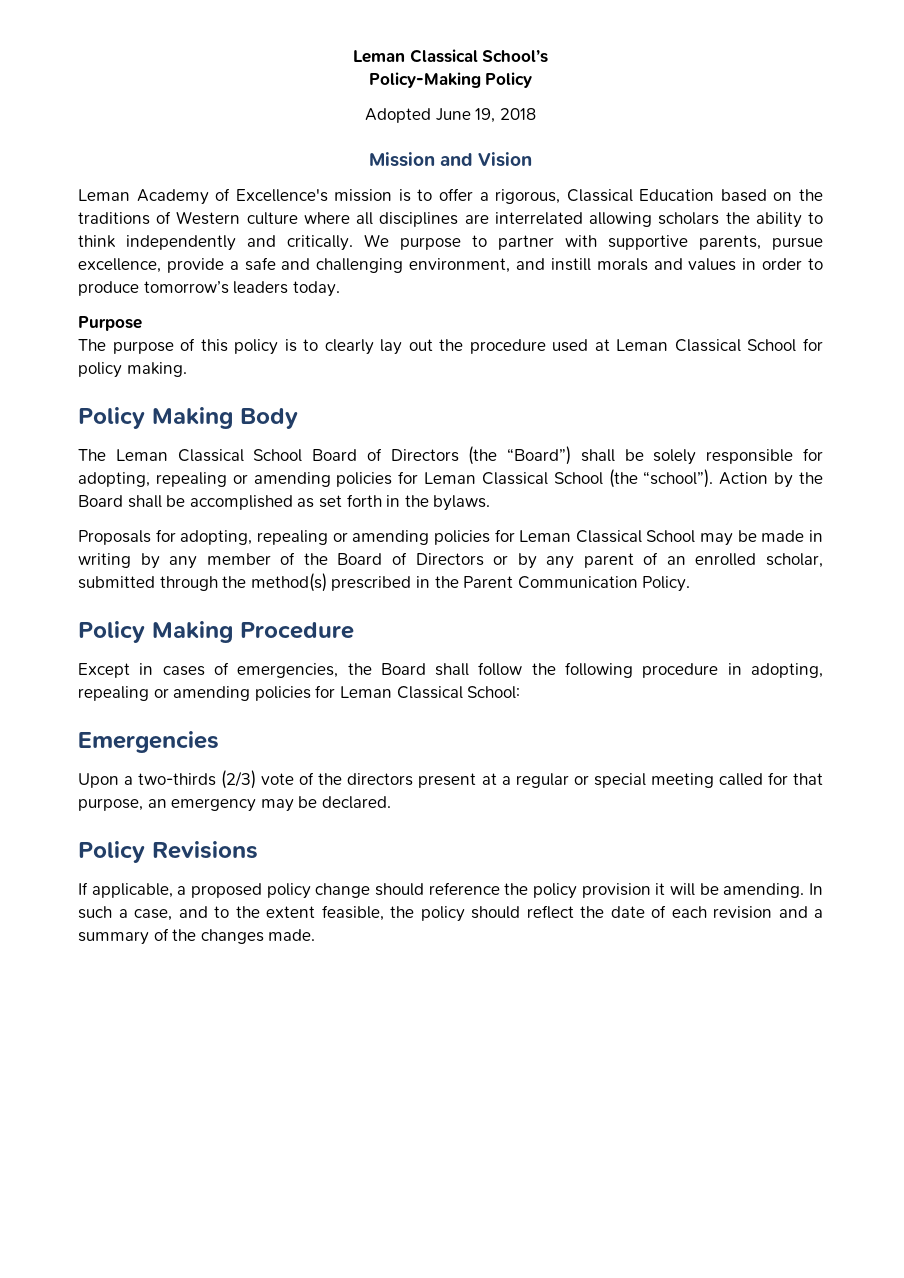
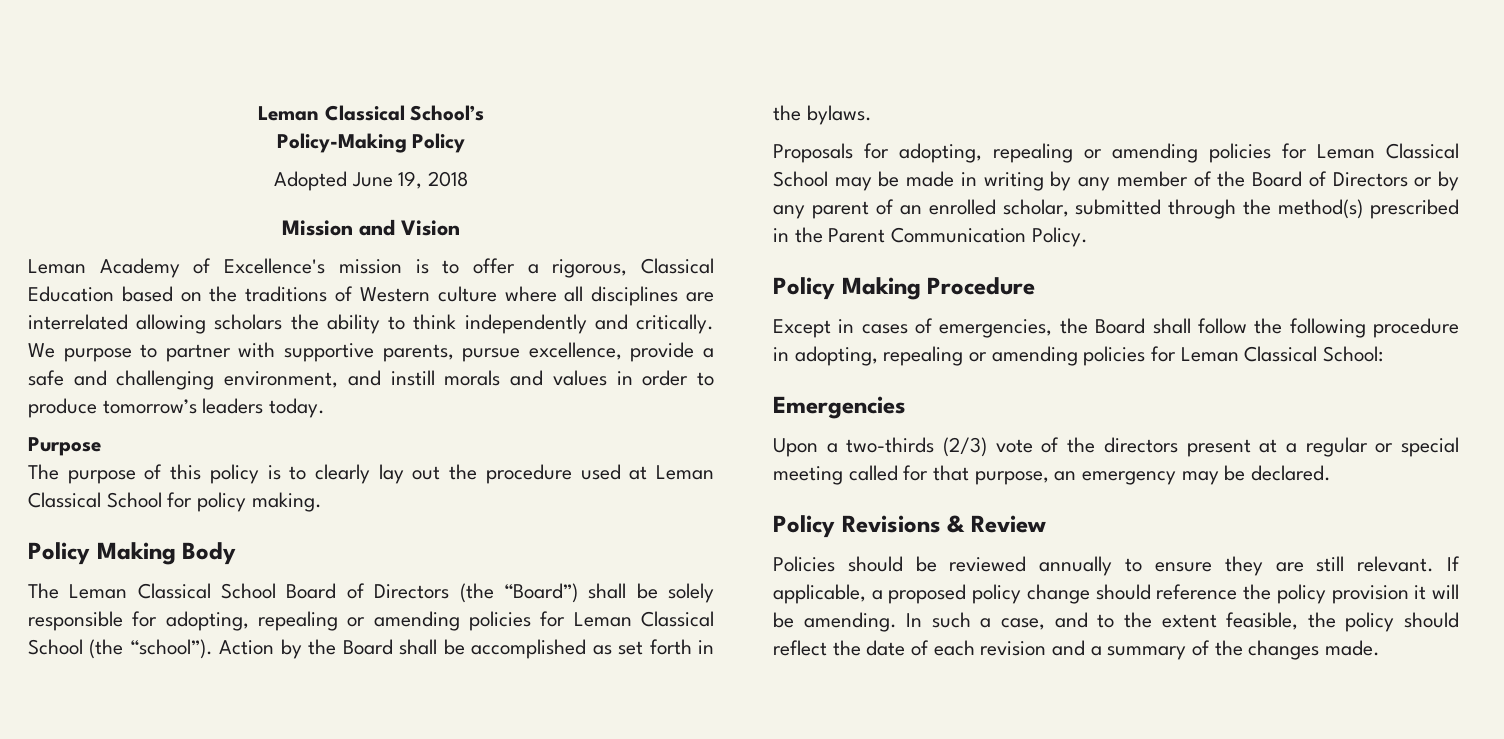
- Policy Revisions
- If applicable, a proposed policy change should reference the policy provision it will be amending.
+ Policy Revisions & Review
+ Policies should be reviewed annually to ensure they are still relevant. If applicable, a proposed policy change should reference the policy provision it will be amending.

